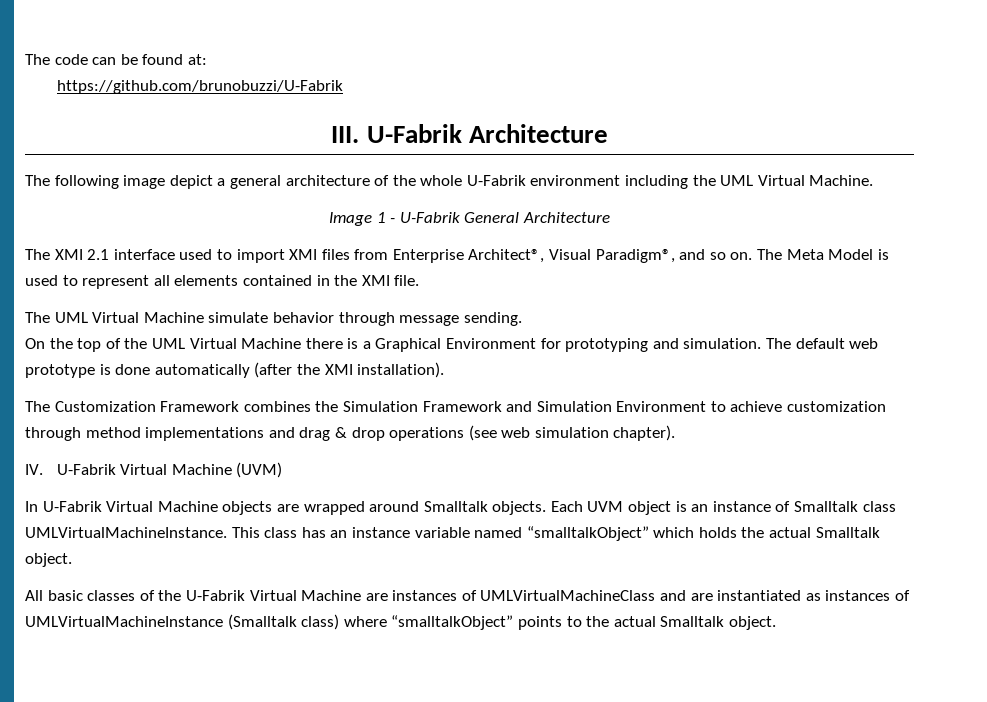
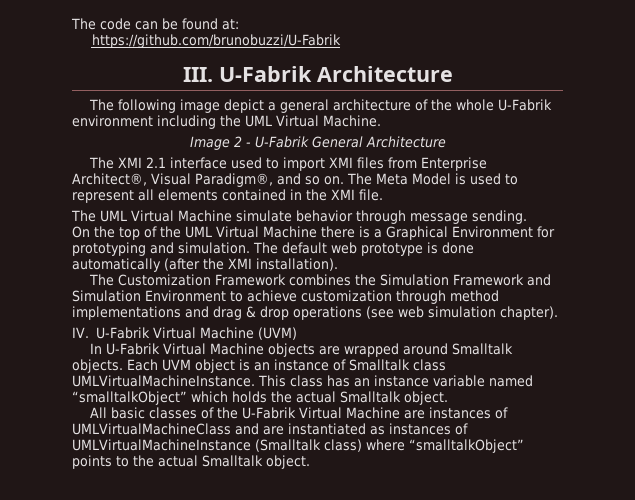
- Image 1 - U-Fabrik General Architecture
+ Image 2 - U-Fabrik General Architecture

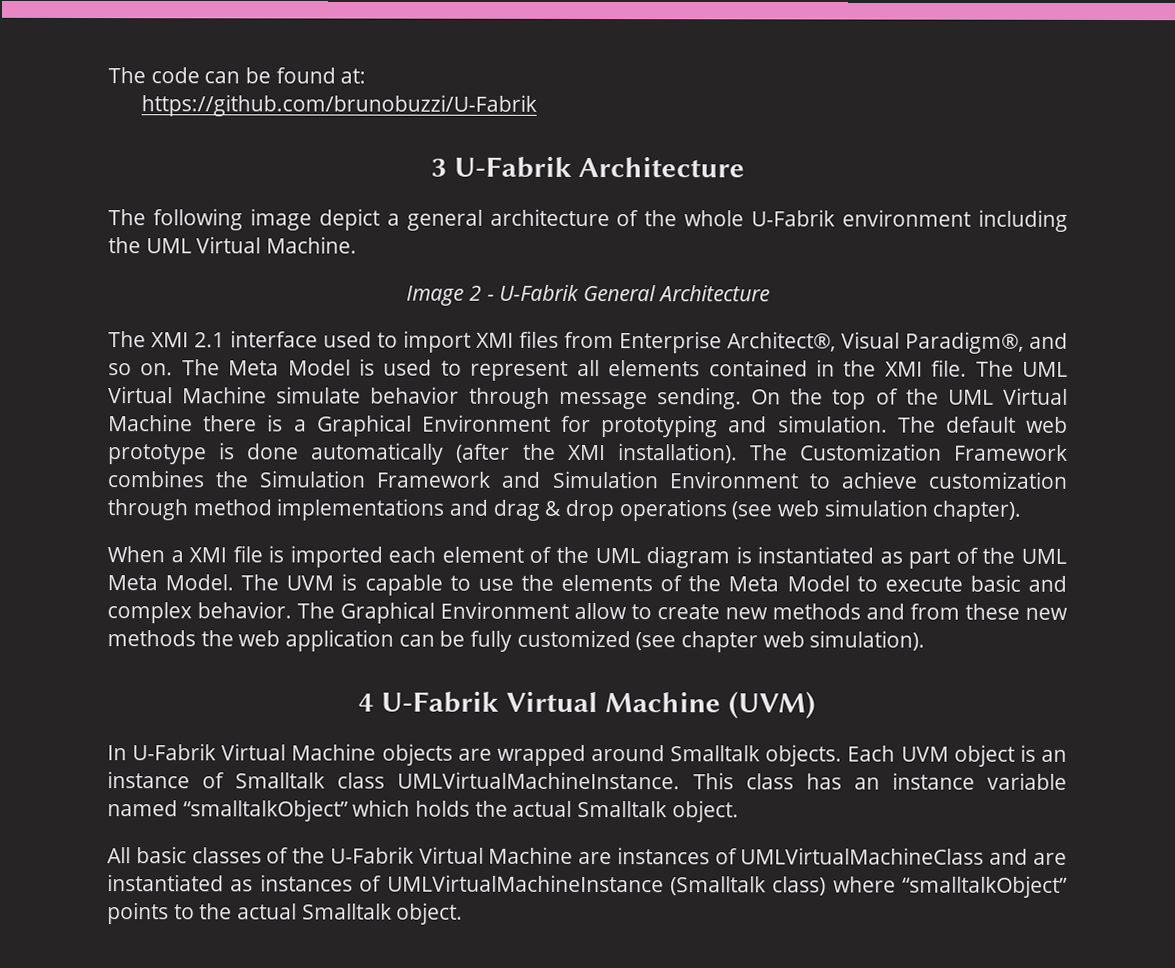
- III. U-Fabrik Architecture
+ 3 U-Fabrik Architecture
- The Meta Model is used to represent all elements contained in the XMI file.
- The UML Virtual Machine simulate behavior through message sending.
- On the top of the UML Virtual Machine there is a Graphical Environment for prototyping and simulation.
+ The Meta Model is used to represent all elements contained in the XMI file. The UML Virtual Machine simulate behavior through message sending. On the top of the UML Virtual Machine there is a Graphical Environment for prototyping and simulation.
- The default web prototype is done automatically (after the XMI installation).
- The Customization Framework combines the Simulation Framework and Simulation Environment to achieve customization through method implementations and drag & drop operations (see web simulation chapter).
+ The default web prototype is done automatically (after the XMI installation). The Customization Framework combines the Simulation Framework and Simulation Environment to achieve customization through method implementations and drag & drop operations (see web simulation chapter).
- IV. U-Fabrik Virtual Machine (UVM)
+ When a XMI file is imported each element of the UML diagram is instantiated as part of the UML Meta Model. The UVM is capable to use the elements of the Meta Model to execute basic and complex behavior. The Graphical Environment allow to create new methods and from these new methods the web application can be fully customized (see chapter web simulation).
+ 4 U-Fabrik Virtual Machine (UVM)

